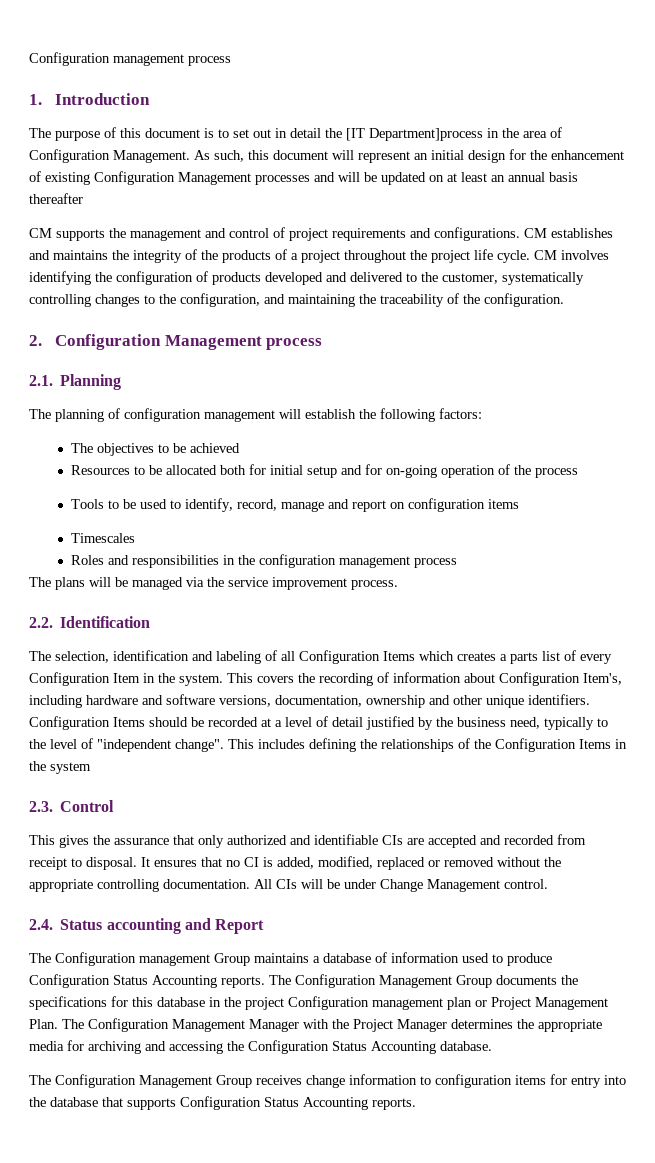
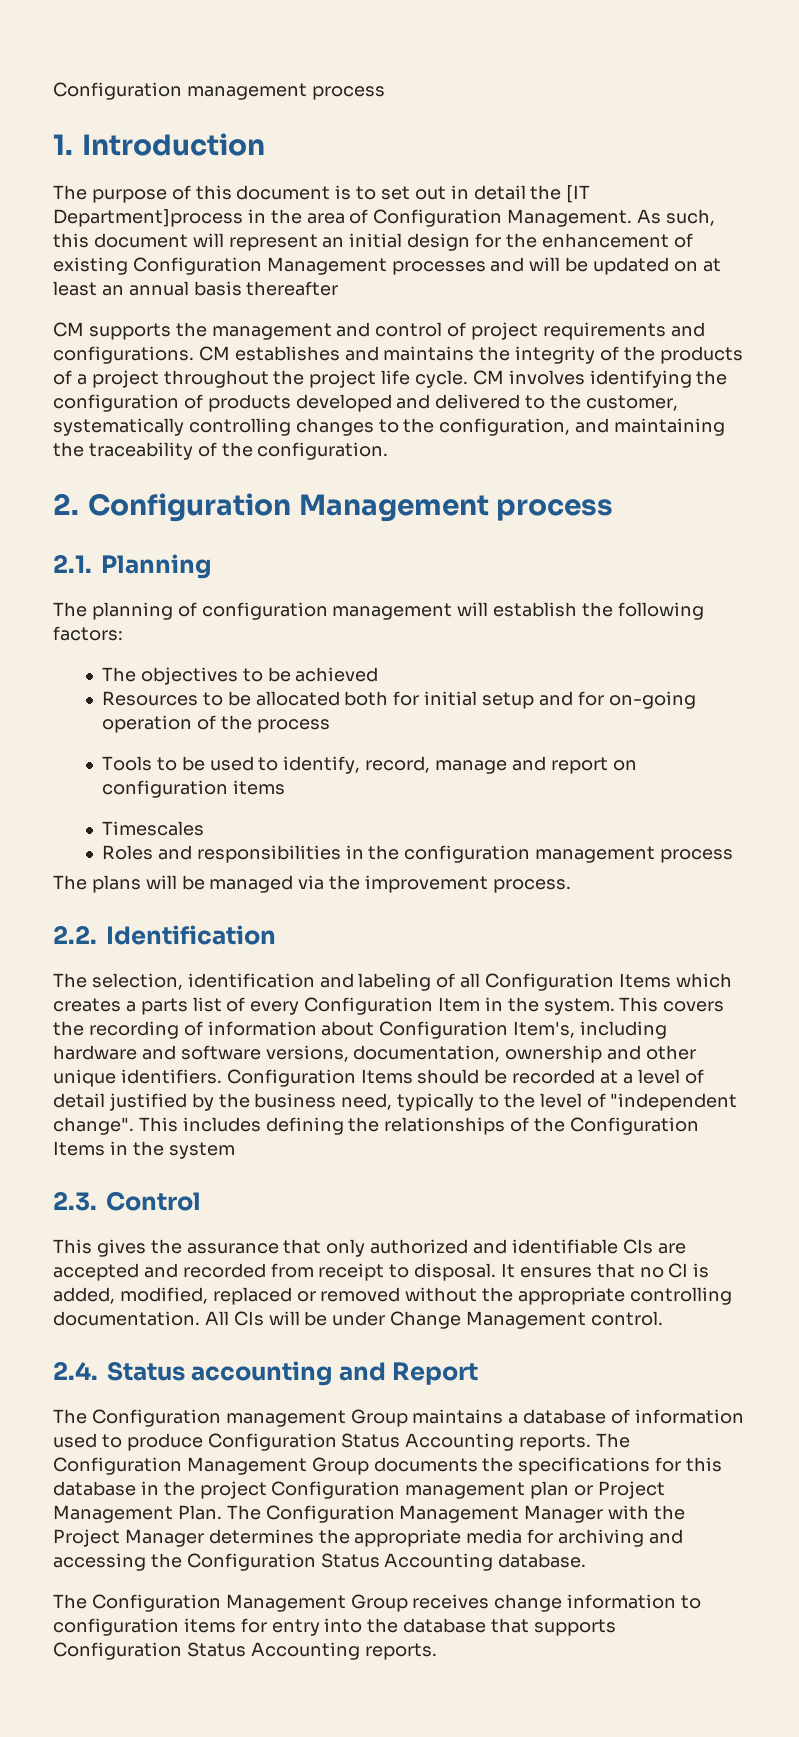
- The plans will be managed via the service improvement process.
+ The plans will be managed via the improvement process.

